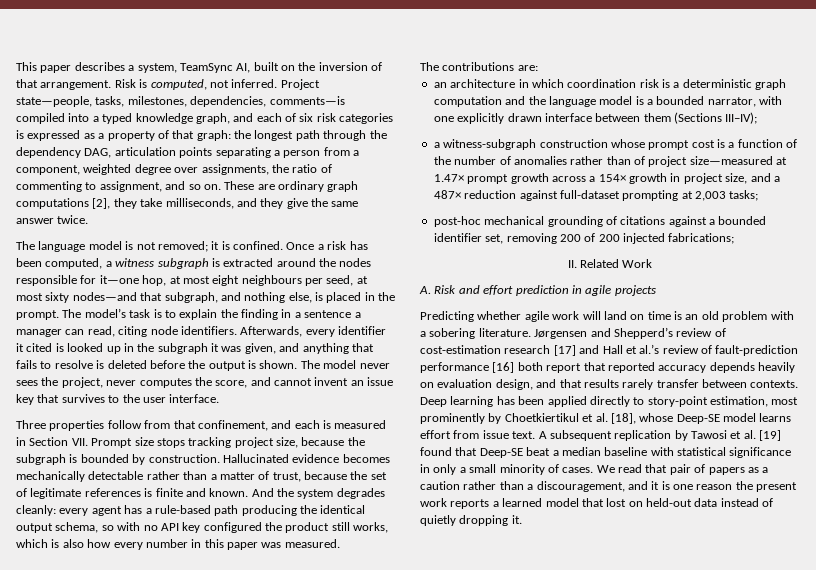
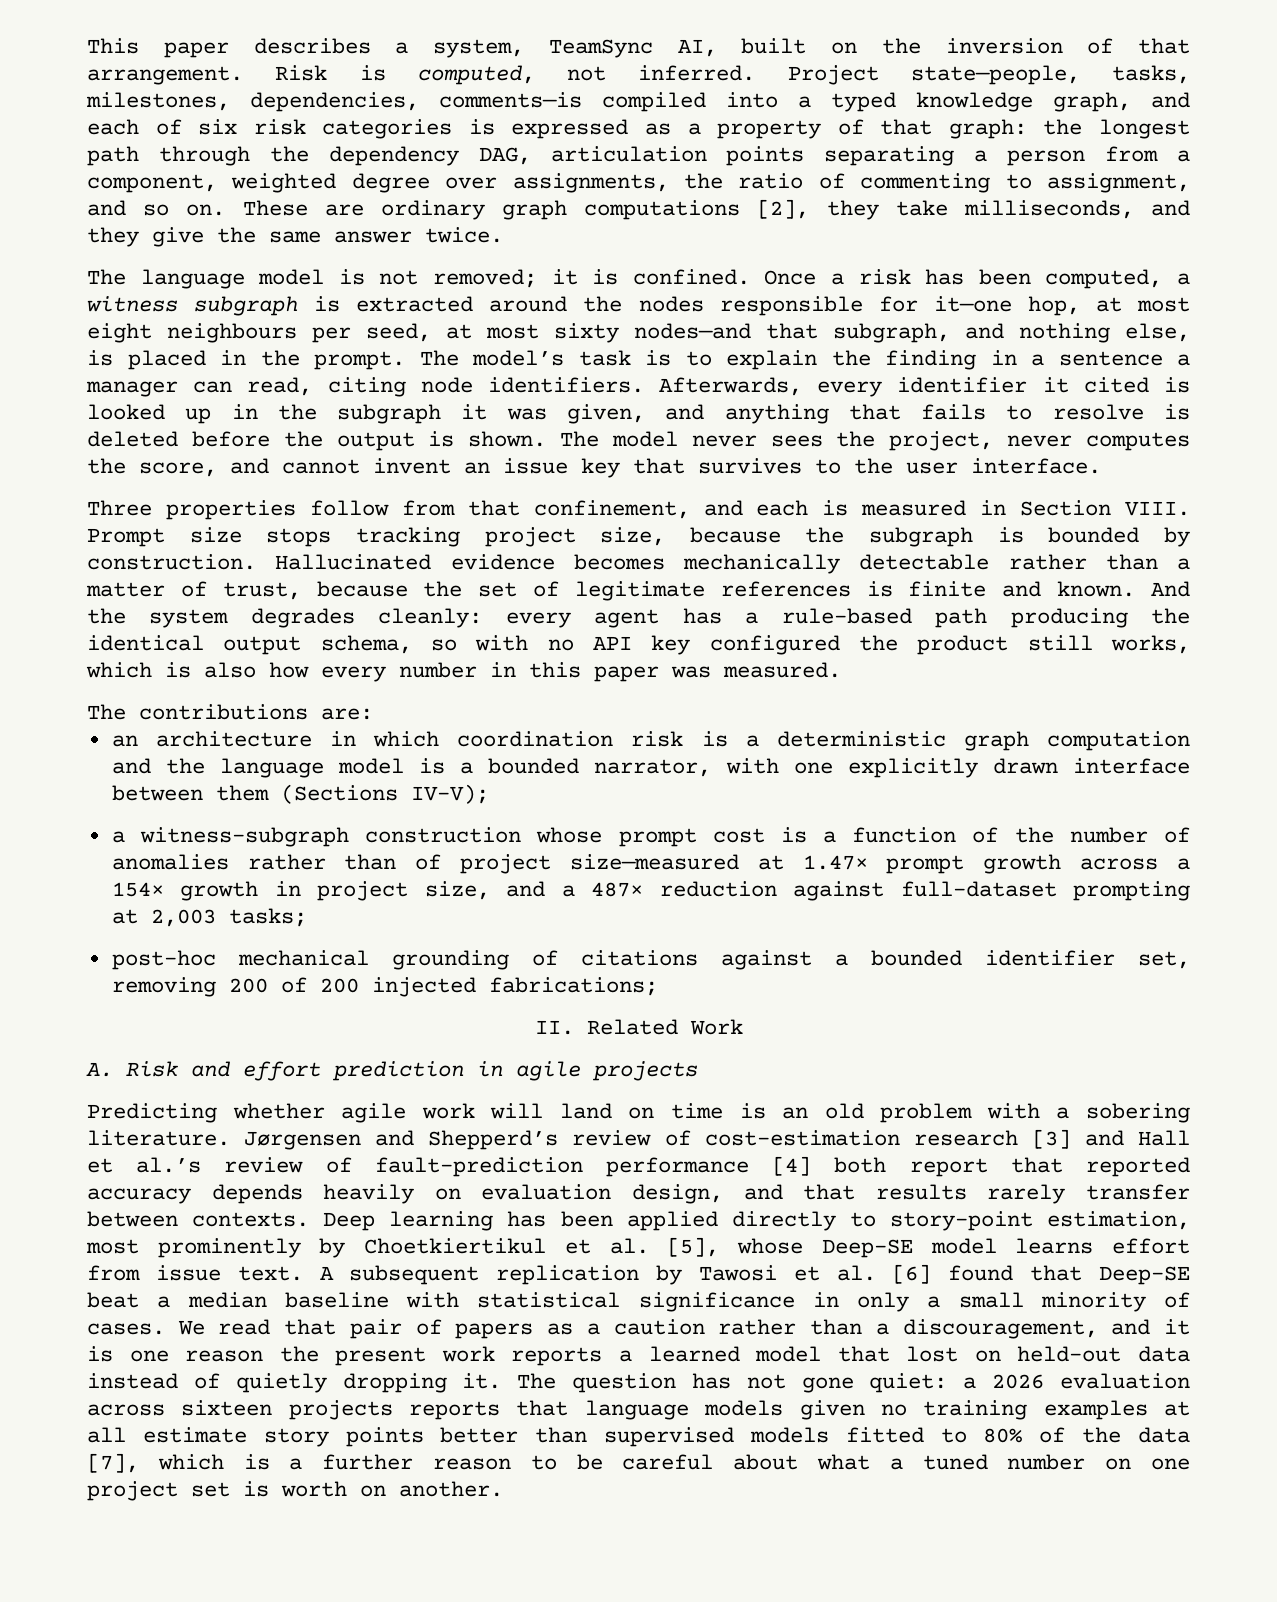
- Three properties follow from that confinement, and each is measured in Section VII. Prompt size stops tracking project size, because the subgraph is bounded by construction.
+ Three properties follow from that confinement, and each is measured in Section VIII. Prompt size stops tracking project size, because the subgraph is bounded by construction.
- an architecture in which coordination risk is a deterministic graph computation and the language model is a bounded narrator, with one explicitly drawn interface between them (Sections III–IV);
+ an architecture in which coordination risk is a deterministic graph computation and the language model is a bounded narrator, with one explicitly drawn interface between them (Sections IV–V);
- Jørgensen and Shepperd’s review of cost-estimation research [17] and Hall et al.’s review of fault-prediction performance [16] both report that reported accuracy depends heavily on evaluation design, and that results rarely transfer between contexts.
+ Jørgensen and Shepperd’s review of cost-estimation research [3] and Hall et al.’s review of fault-prediction performance [4] both report that reported accuracy depends heavily on evaluation design, and that results rarely transfer between contexts.
- Deep learning has been applied directly to story-point estimation, most prominently by Choetkiertikul et al. [18], whose Deep-SE model learns effort from issue text.
+ Deep learning has been applied directly to story-point estimation, most prominently by Choetkiertikul et al. [5], whose Deep-SE model learns effort from issue text.
- A subsequent replication by Tawosi et al. [19] found that Deep-SE beat a median baseline with statistical significance in only a small minority of cases.
+ A subsequent replication by Tawosi et al. [6] found that Deep-SE beat a median baseline with statistical significance in only a small minority of cases.
+ The question has not gone quiet: a 2026 evaluation across sixteen projects reports that language models given no training examples at all estimate story points better than supervised models fitted to 80% of the data [7], which is a further reason to be careful about what a tuned number on one project set is worth on another.

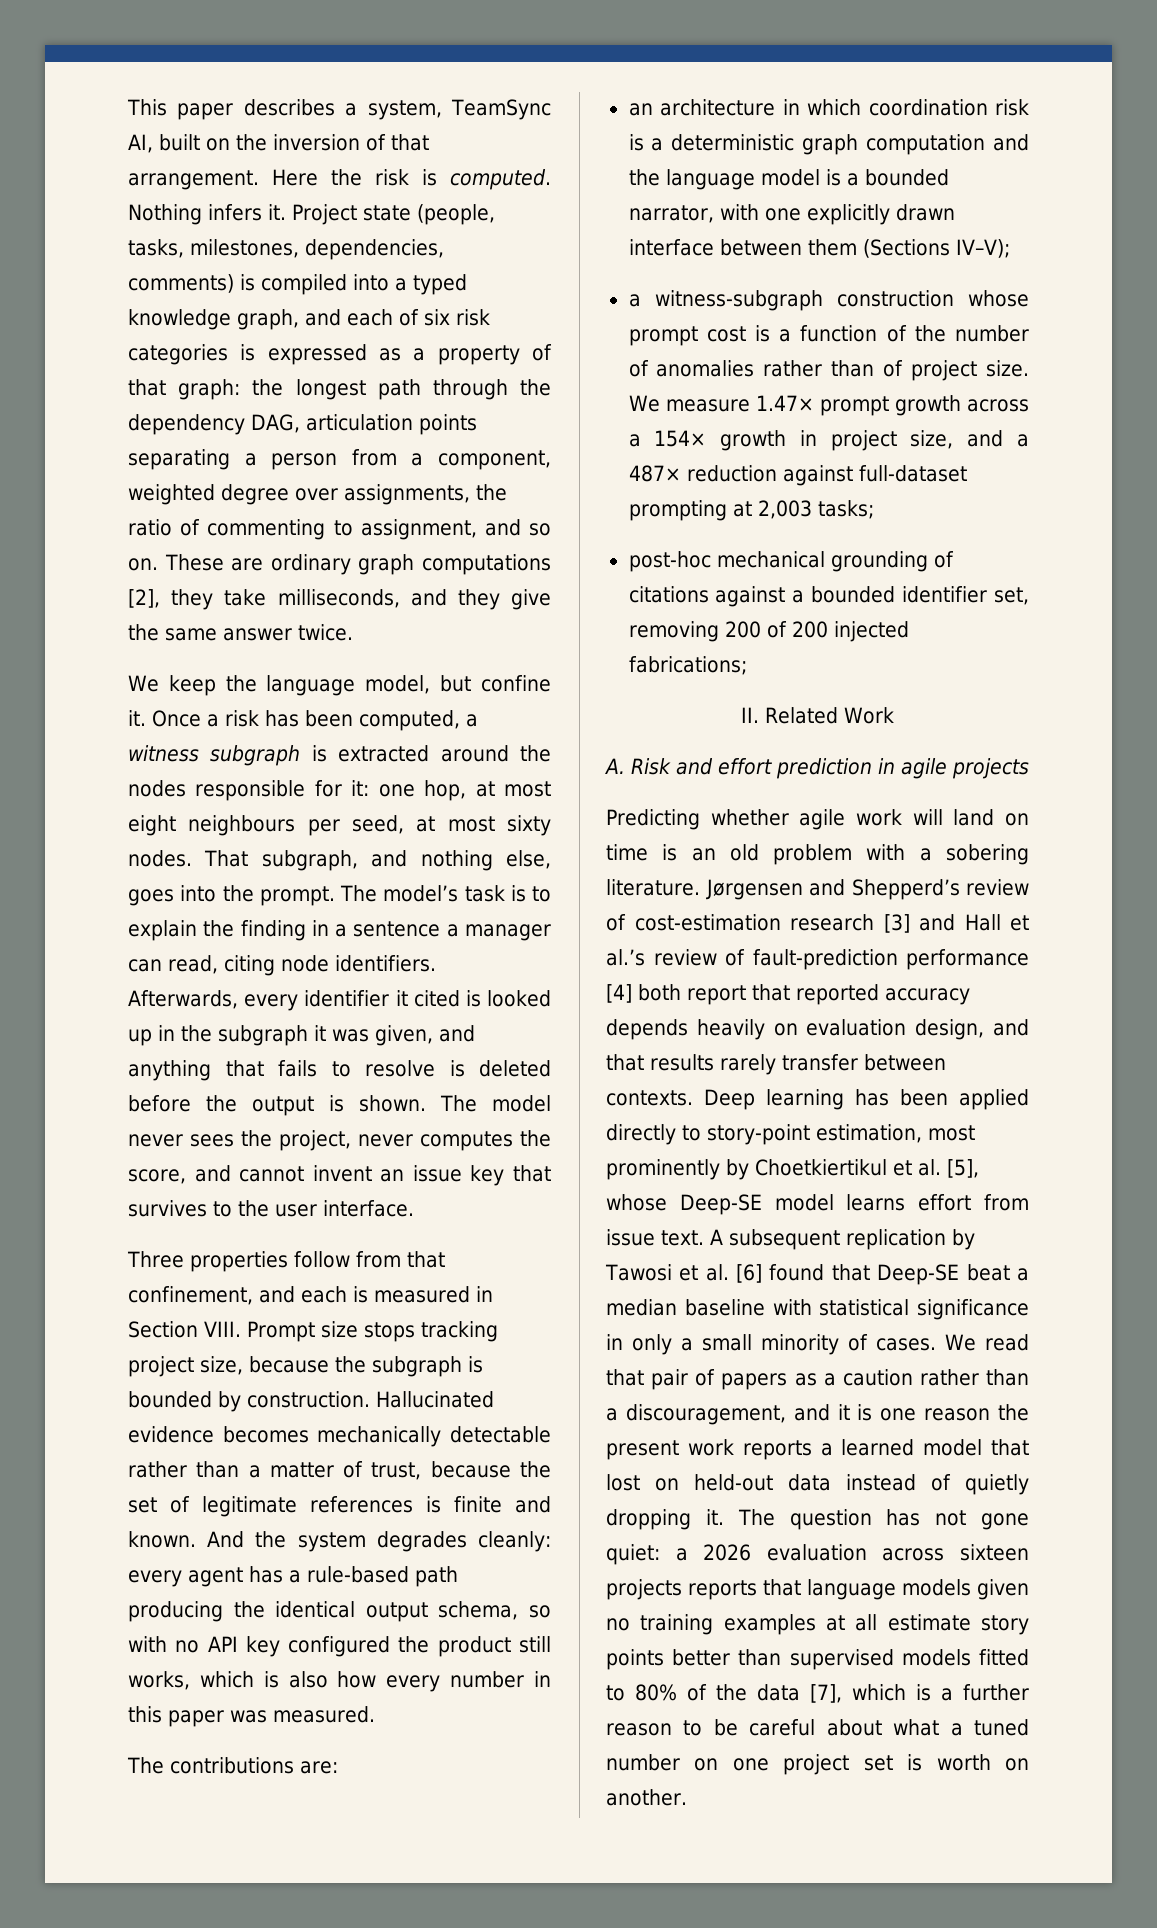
- Risk is computed, not inferred. Project state—people, tasks, milestones, dependencies, comments—is compiled into a typed knowledge graph, and each of six risk categories is expressed as a property of that graph: the longest path through the dependency DAG, articulation points separating a person from a component, weighted degree over assignments, the ratio of commenting to assignment, and so on.
+ Here the risk is computed. Nothing infers it. Project state (people, tasks, milestones, dependencies, comments) is compiled into a typed knowledge graph, and each of six risk categories is expressed as a property of that graph: the longest path through the dependency DAG, articulation points separating a person from a component, weighted degree over assignments, the ratio of commenting to assignment, and so on.
- The language model is not removed; it is confined.
+ We keep the language model, but confine it.
- Once a risk has been computed, a witness subgraph is extracted around the nodes responsible for it—one hop, at most eight neighbours per seed, at most sixty nodes—and that subgraph, and nothing else, is placed in the prompt.
+ Once a risk has been computed, a witness subgraph is extracted around the nodes responsible for it: one hop, at most eight neighbours per seed, at most sixty nodes. That subgraph, and nothing else, goes into the prompt.
- a witness-subgraph construction whose prompt cost is a function of the number of anomalies rather than of project size—measured at 1.47× prompt growth across a 154× growth in project size, and a 487× reduction against full-dataset prompting at 2,003 tasks;
+ a witness-subgraph construction whose prompt cost is a function of the number of anomalies rather than of project size. We measure 1.47× prompt growth across a 154× growth in project size, and a 487× reduction against full-dataset prompting at 2,003 tasks;

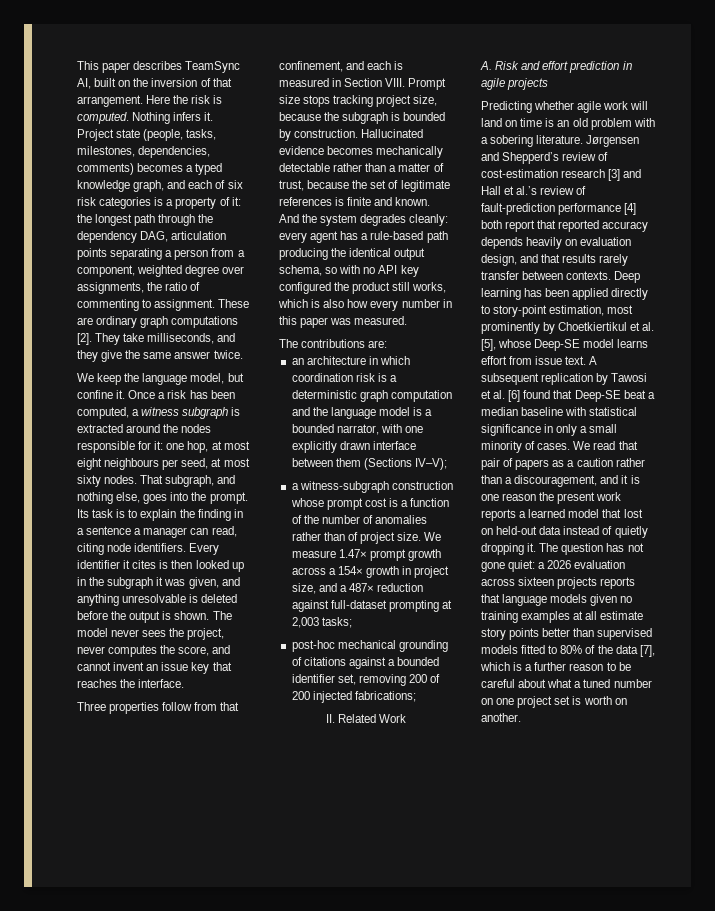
- This paper describes a system, TeamSync AI, built on the inversion of that arrangement.
+ This paper describes TeamSync AI, built on the inversion of that arrangement.
- Project state (people, tasks, milestones, dependencies, comments) is compiled into a typed knowledge graph, and each of six risk categories is expressed as a property of that graph: the longest path through the dependency DAG, articulation points separating a person from a component, weighted degree over assignments, the ratio of commenting to assignment, and so on.
+ Project state (people, tasks, milestones, dependencies, comments) becomes a typed knowledge graph, and each of six risk categories is a property of it: the longest path through the dependency DAG, articulation points separating a person from a component, weighted degree over assignments, the ratio of commenting to assignment.
- These are ordinary graph computations [2], they take milliseconds, and they give the same answer twice.
+ These are ordinary graph computations [2]. They take milliseconds, and they give the same answer twice.
- The model’s task is to explain the finding in a sentence a manager can read, citing node identifiers.
+ Its task is to explain the finding in a sentence a manager can read, citing node identifiers.
- Afterwards, every identifier it cited is looked up in the subgraph it was given, and anything that fails to resolve is deleted before the output is shown.
+ Every identifier it cites is then looked up in the subgraph it was given, and anything unresolvable is deleted before the output is shown.
- The model never sees the project, never computes the score, and cannot invent an issue key that survives to the user interface.
+ The model never sees the project, never computes the score, and cannot invent an issue key that reaches the interface.

